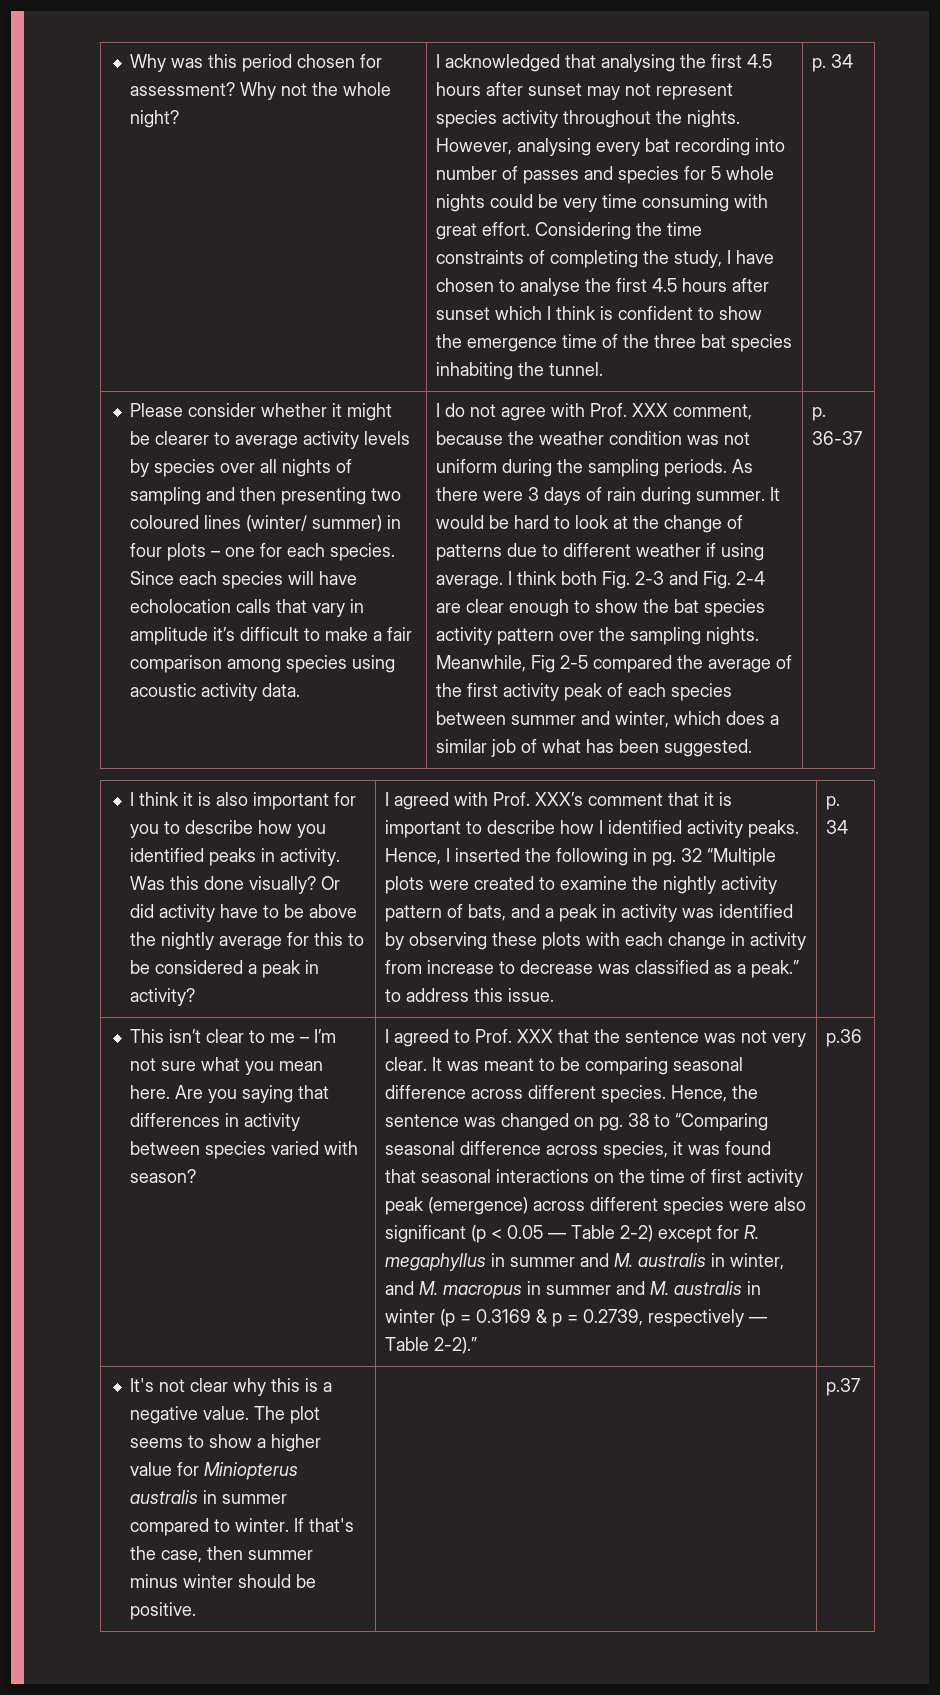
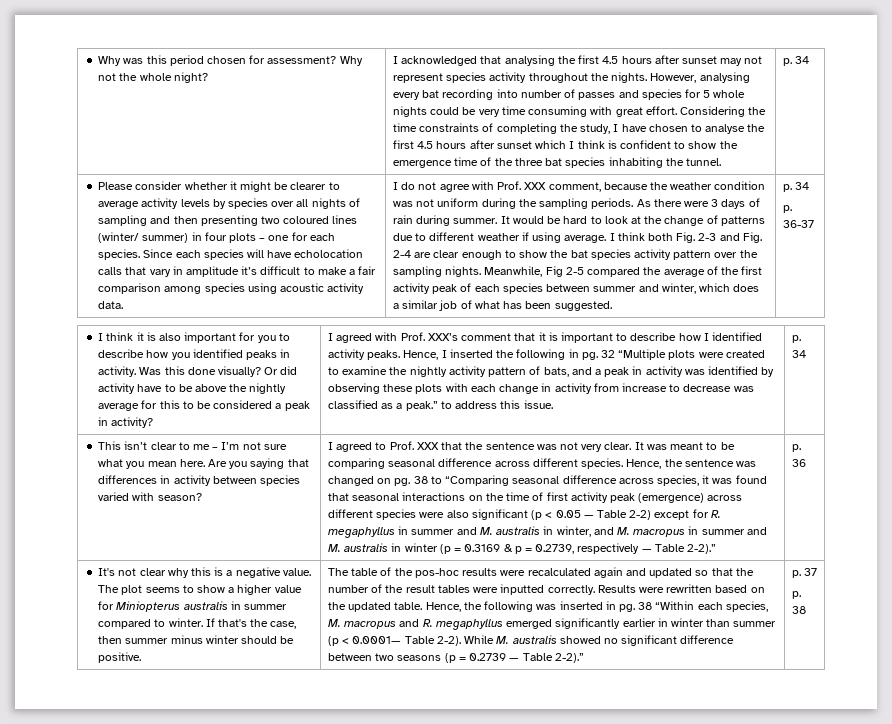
- Meanwhile, Fig 2-5 compared the average of the first activity peak of each species between summer and winter, which does a similar job of what has been suggested. | p. 36-37
+ Meanwhile, Fig 2-5 compared the average of the first activity peak of each species between summer and winter, which does a similar job of what has been suggested. | p. 34
+ p. 36-37
- p.36
+ p. 36
- p.37
+ The table of the pos-hoc results were recalculated again and updated so that the number of the result tables were inputted correctly. Results were rewritten based on the updated table. Hence, the following was inserted in pg. 38 “Within each species, M. macropus and R. megaphyllus emerged significantly earlier in winter than summer (p < 0.0001— Table 2-2). While M. australis showed no significant difference between two seasons (p = 0.2739 — Table 2-2).” | p. 37
+ p. 38

